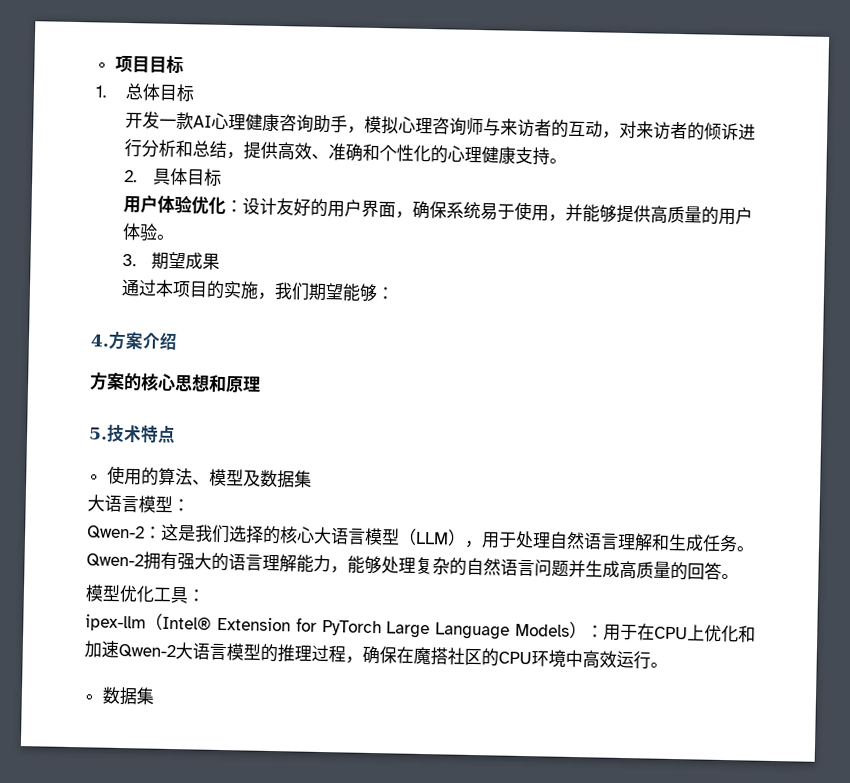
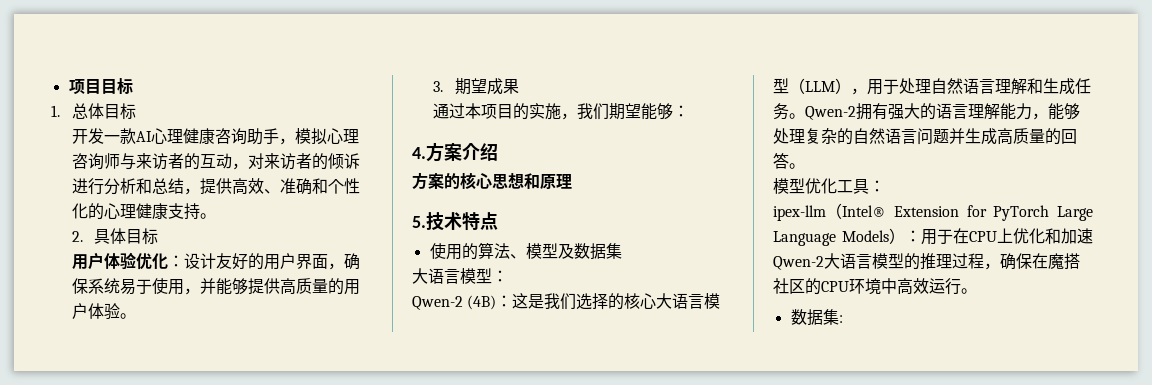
- Qwen-2：这是我们选择的核心大语言模型（LLM），用于处理自然语言理解和生成任务。
+ Qwen-2 (4B)：这是我们选择的核心大语言模型（LLM），用于处理自然语言理解和生成任务。
  ipex-llm（Intel® Extension for PyTorch Large Language Models）：用于在CPU上优化和加速Qwen-2大语言模型的推理过程，确保在魔搭社区的CPU环境中高效运行。
- 数据集
+ 数据集:

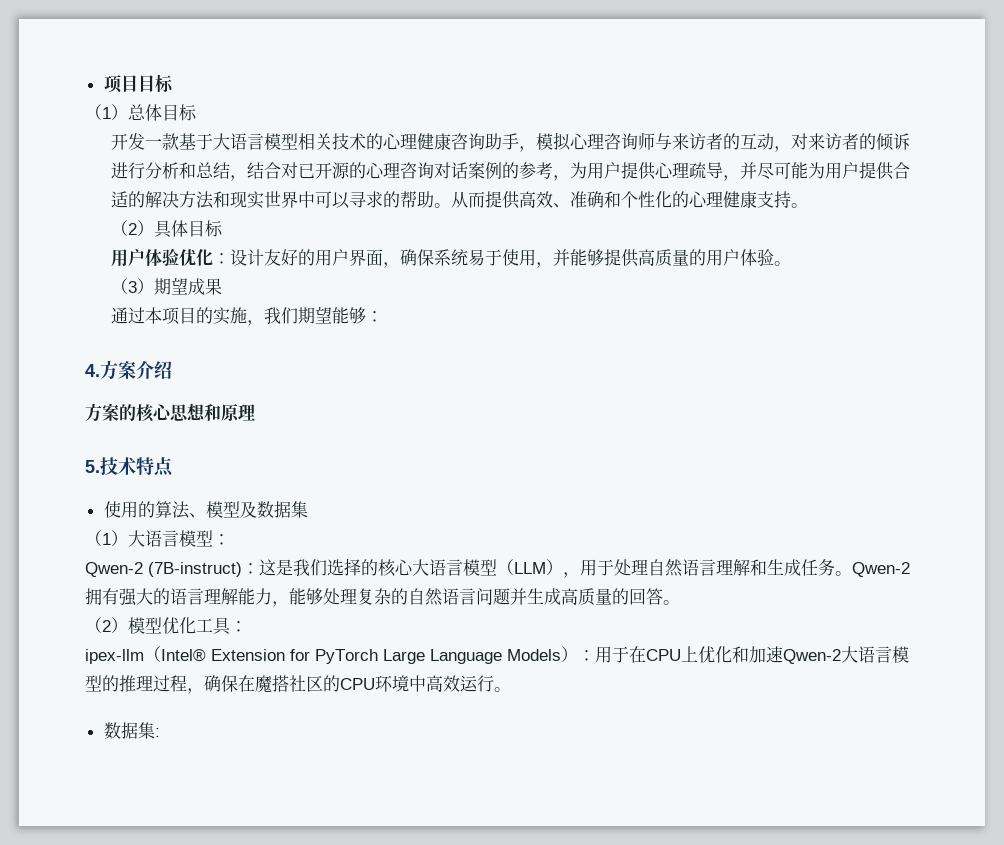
- 1.总体目标
+ （1）总体目标
- 开发一款AI心理健康咨询助手，模拟心理咨询师与来访者的互动，对来访者的倾诉进行分析和总结，提供高效、准确和个性化的心理健康支持。
+ 开发一款基于大语言模型相关技术的心理健康咨询助手，模拟心理咨询师与来访者的互动，对来访者的倾诉进行分析和总结，结合对已开源的心理咨询对话案例的参考，为用户提供心理疏导，并尽可能为用户提供合适的解决方法和现实世界中可以寻求的帮助。从而提供高效、准确和个性化的心理健康支持。
- 2.具体目标
+ （2）具体目标
- 3.期望成果
+ （3）期望成果
- 大语言模型：
+ （1）大语言模型：
- Qwen-2 (4B)：这是我们选择的核心大语言模型（LLM），用于处理自然语言理解和生成任务。
+ Qwen-2 (7B-instruct)：这是我们选择的核心大语言模型（LLM），用于处理自然语言理解和生成任务。
- 模型优化工具：
+ （2）模型优化工具：

